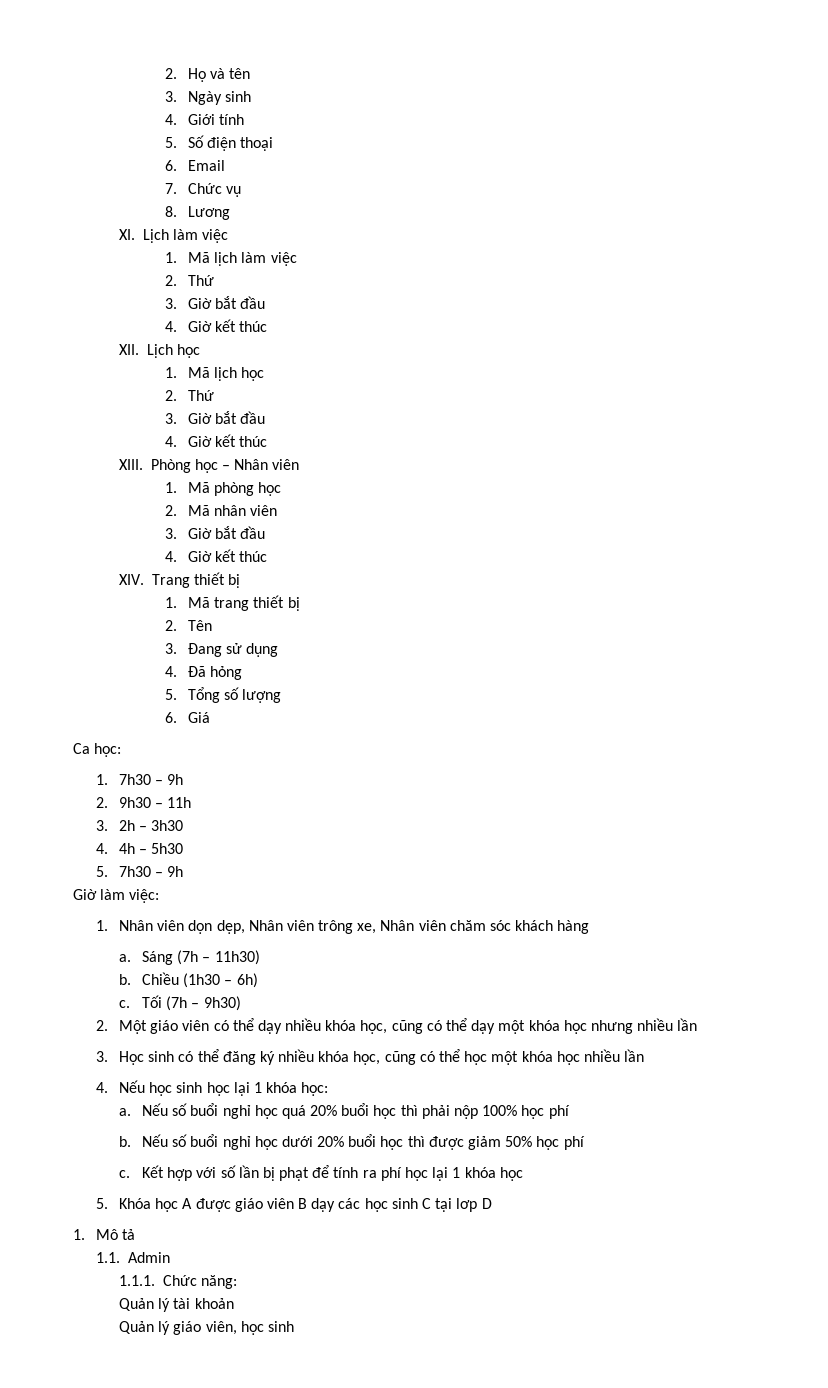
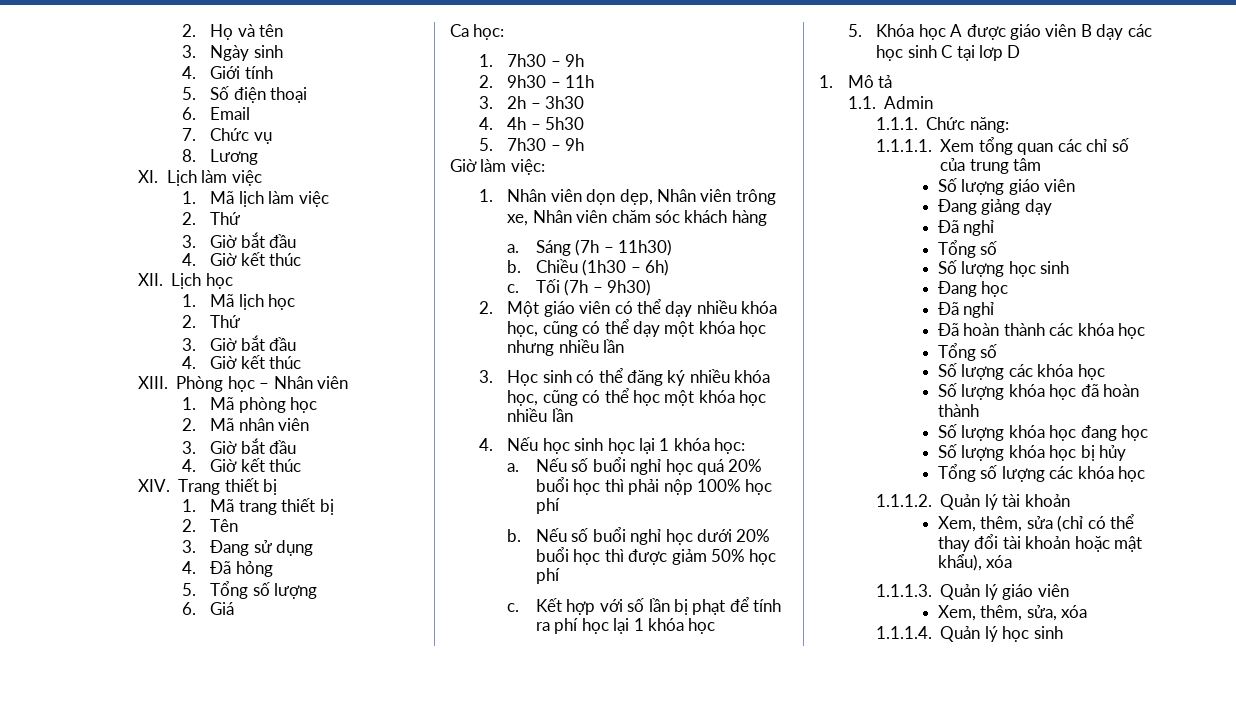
- Quản lý tài khoản
- Quản lý giáo viên, học sinh
+ 1.1.1.1. Xem tổng quan các chỉ số của trung tâm
+ Số lượng giáo viên
+ Đang giảng dạy
+ Đã nghỉ
+ Tổng số
+ Số lượng học sinh
+ Đang học
+ Đã nghỉ
+ Đã hoàn thành các khóa học
+ Tổng số
+ Số lượng các khóa học
+ Số lượng khóa học đã hoàn thành
+ Số lượng khóa học đang học
+ Số lượng khóa học bị hủy
+ Tổng số lượng các khóa học
+ 1.1.1.2. Quản lý tài khoản
+ Xem, thêm, sửa (chỉ có thể thay đổi tài khoản hoặc mật khẩu), xóa
+ 1.1.1.3. Quản lý giáo viên
+ Xem, thêm, sửa, xóa
+ 1.1.1.4. Quản lý học sinh

